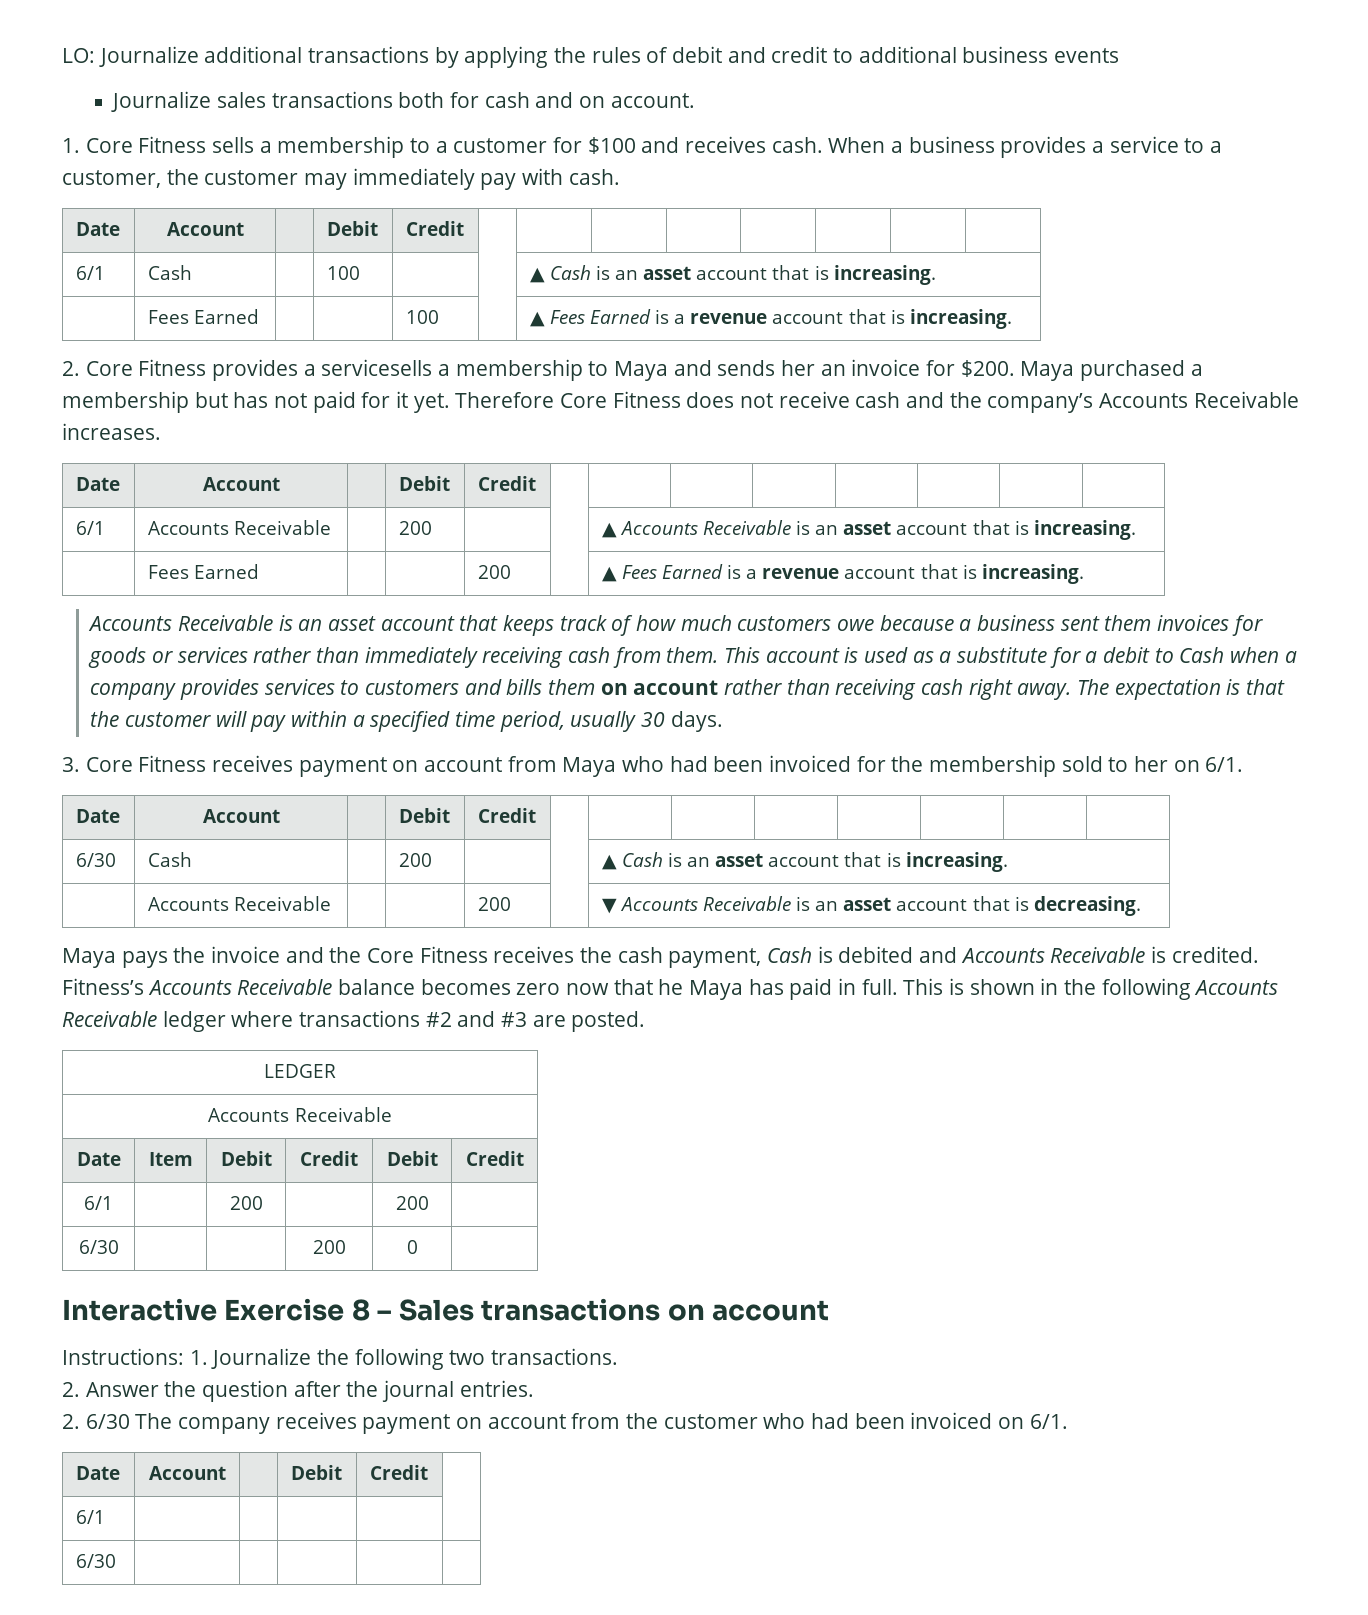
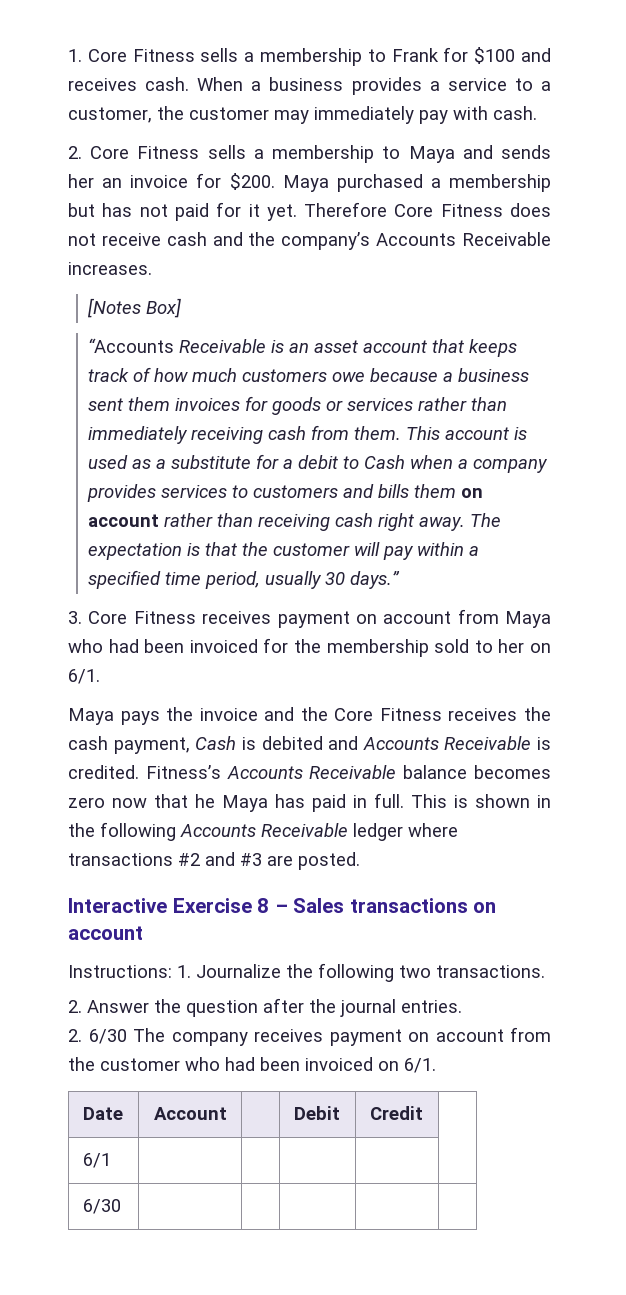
- LO: Journalize additional transactions by applying the rules of debit and credit to additional business events
- Journalize sales transactions both for cash and on account.
- 1. Core Fitness sells a membership to a customer for $100 and receives cash.
+ 1. Core Fitness sells a membership to Frank for $100 and receives cash.
  When a business provides a service to a customer, the customer may immediately pay with cash.
- Date | Account | | Debit | Credit | | | | | | | |
- 6/1 | Cash | | 100 | | | ▲ Cash is an asset account that is increasing.
- | Fees Earned | | | 100 | | ▲ Fees Earned is a revenue account that is increasing.
- 2. Core Fitness provides a servicesells a membership to Maya and sends her an invoice for $200.
+ 2. Core Fitness sells a membership to Maya and sends her an invoice for $200.
  Therefore Core Fitness does not receive cash and the company’s Accounts Receivable increases.
- Date | Account | | Debit | Credit | | | | | | | |
- 6/1 | Accounts Receivable | | 200 | | | ▲ Accounts Receivable is an asset account that is increasing.
- | Fees Earned | | | 200 | | ▲ Fees Earned is a revenue account that is increasing.
- Accounts Receivable is an asset account that keeps track of how much customers owe because a business sent them invoices for goods or services rather than immediately receiving cash from them.
+ [Notes Box]
+ “Accounts Receivable is an asset account that keeps track of how much customers owe because a business sent them invoices for goods or services rather than immediately receiving cash from them.
- The expectation is that the customer will pay within a specified time period, usually 30 days.
+ The expectation is that the customer will pay within a specified time period, usually 30 days.”
  3. Core Fitness receives payment on account from Maya who had been invoiced for the membership sold to her on 6/1.
- Date | Account | | Debit | Credit | | | | | | | |
- 6/30 | Cash | | 200 | | | ▲ Cash is an asset account that is increasing.
- | Accounts Receivable | | | 200 | | ▼ Accounts Receivable is an asset account that is decreasing.
- LEDGER
- Accounts Receivable
- Date | Item | Debit | Credit | Debit | Credit
- 6/1 | | 200 | | 200 |
- 6/30 | | | 200 | 0 |

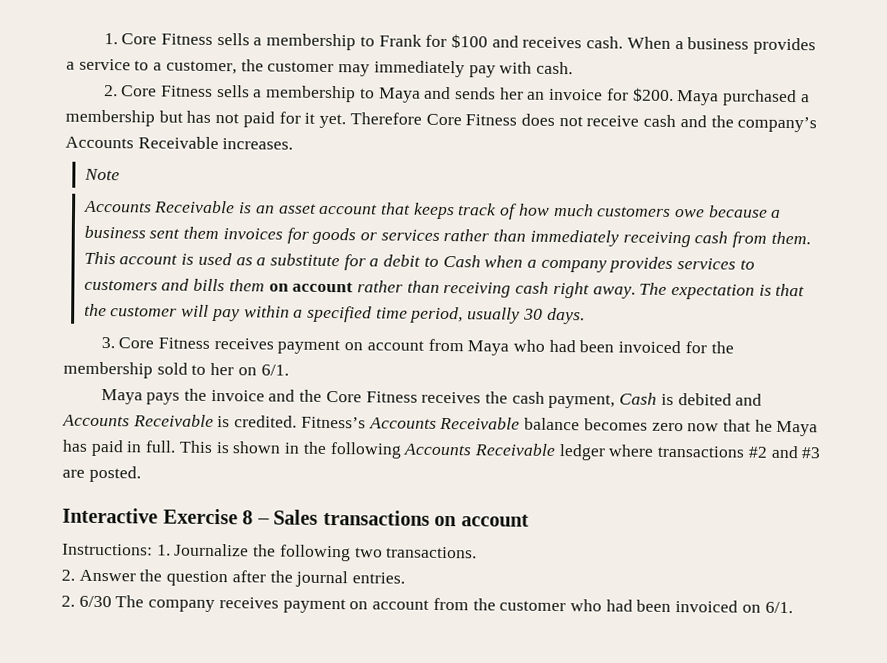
- [Notes Box]
- “Accounts Receivable is an asset account that keeps track of how much customers owe because a business sent them invoices for goods or services rather than immediately receiving cash from them.
+ Note
+ Accounts Receivable is an asset account that keeps track of how much customers owe because a business sent them invoices for goods or services rather than immediately receiving cash from them.
- The expectation is that the customer will pay within a specified time period, usually 30 days.”
+ The expectation is that the customer will pay within a specified time period, usually 30 days.
- Date | Account | | Debit | Credit |
- 6/1 | | | | |
- 6/30 | | | | |

